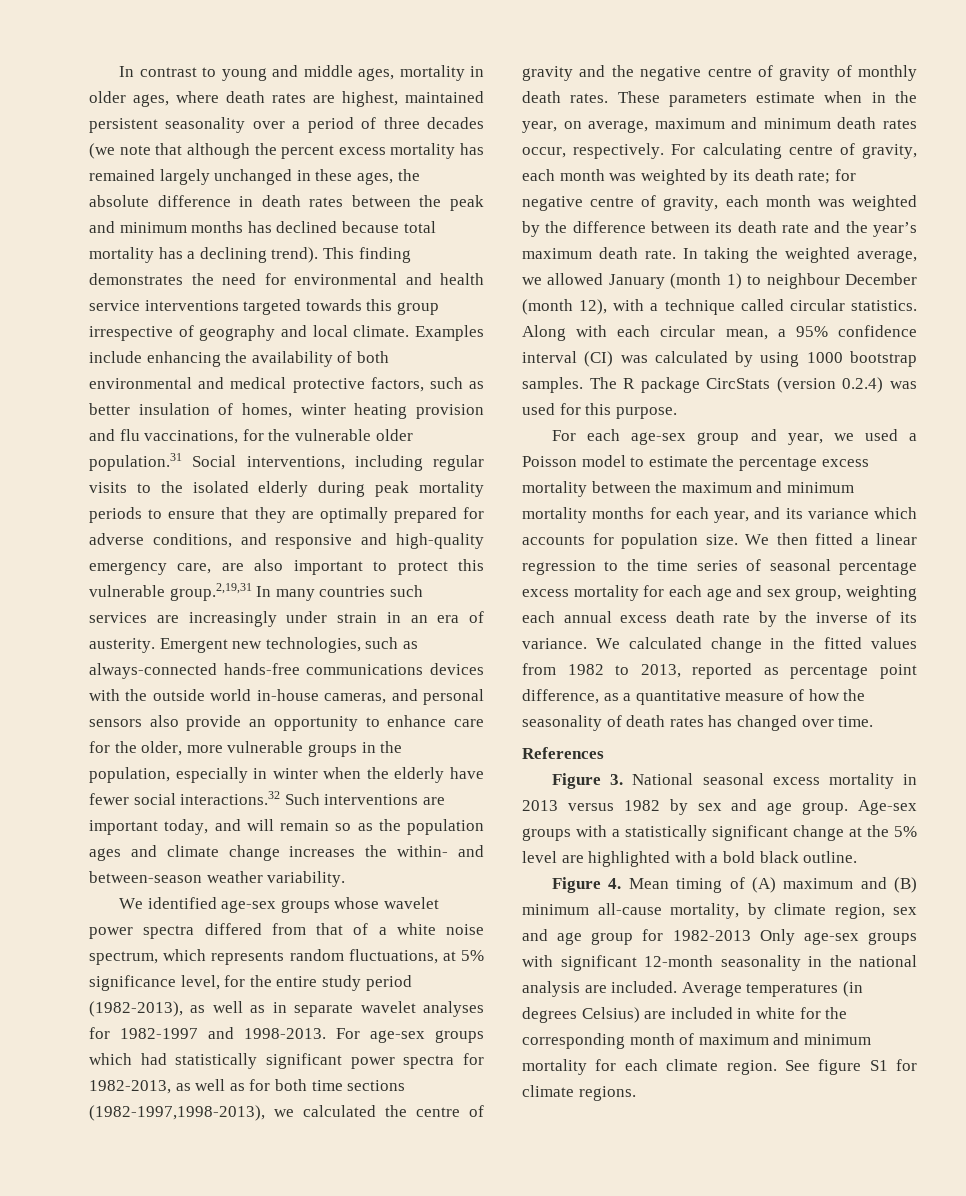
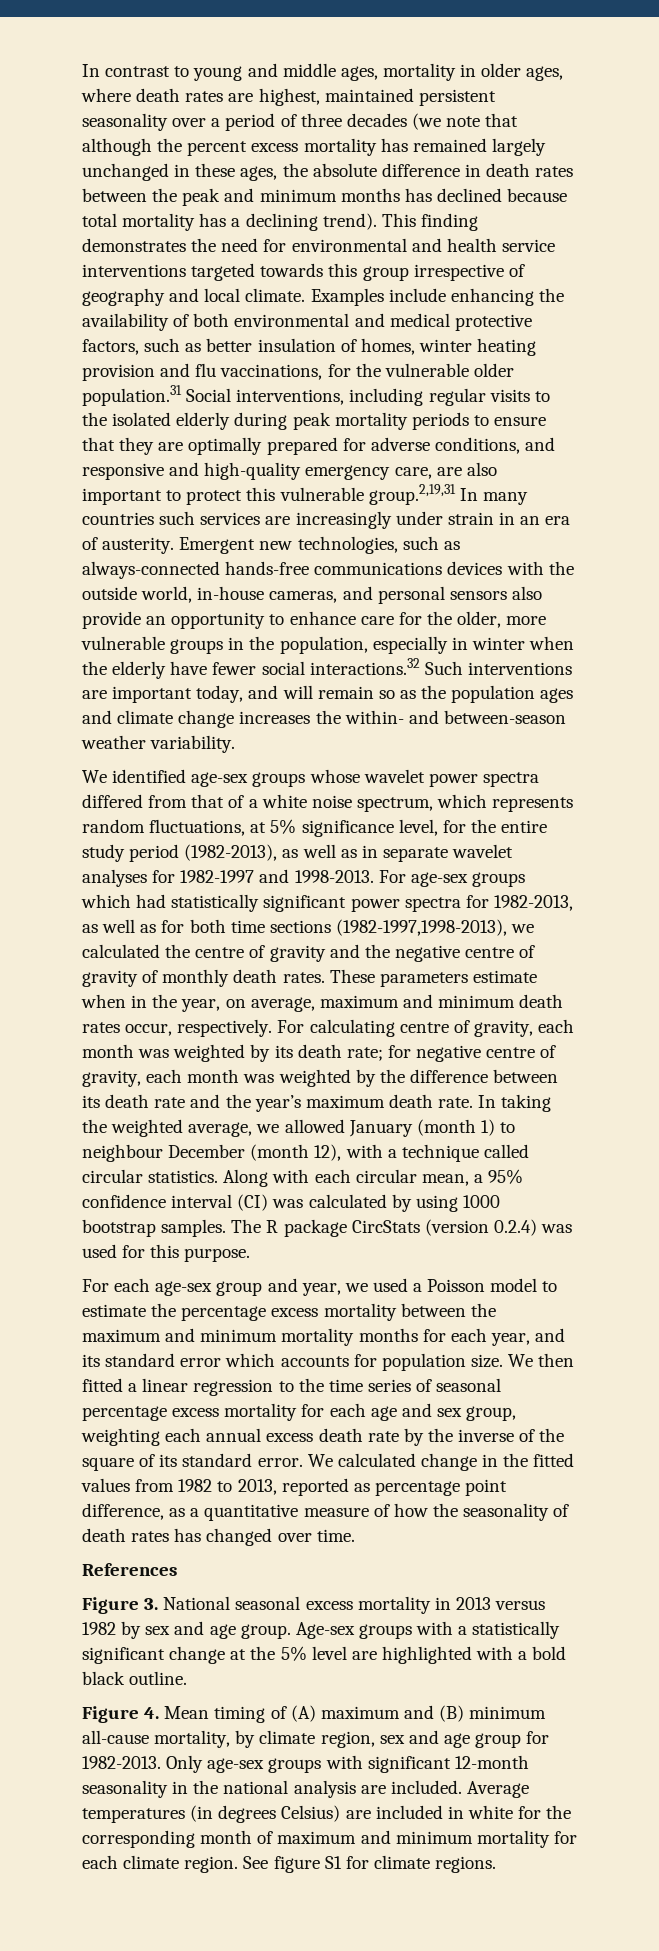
- Emergent new technologies, such as always-connected hands-free communications devices with the outside world in-house cameras, and personal sensors also provide an opportunity to enhance care for the older, more vulnerable groups in the population, especially in winter when the elderly have fewer social interactions.32 Such interventions are important today, and will remain so as the population ages and climate change increases the within- and between-season weather variability.
+ Emergent new technologies, such as always-connected hands-free communications devices with the outside world, in-house cameras, and personal sensors also provide an opportunity to enhance care for the older, more vulnerable groups in the population, especially in winter when the elderly have fewer social interactions.32 Such interventions are important today, and will remain so as the population ages and climate change increases the within- and between-season weather variability.
- For each age-sex group and year, we used a Poisson model to estimate the percentage excess mortality between the maximum and minimum mortality months for each year, and its variance which accounts for population size.
+ For each age-sex group and year, we used a Poisson model to estimate the percentage excess mortality between the maximum and minimum mortality months for each year, and its standard error which accounts for population size.
- We then fitted a linear regression to the time series of seasonal percentage excess mortality for each age and sex group, weighting each annual excess death rate by the inverse of its variance.
+ We then fitted a linear regression to the time series of seasonal percentage excess mortality for each age and sex group, weighting each annual excess death rate by the inverse of the square of its standard error.
- Figure 4. Mean timing of (A) maximum and (B) minimum all-cause mortality, by climate region, sex and age group for 1982-2013 Only age-sex groups with significant 12-month seasonality in the national analysis are included.
+ Figure 4. Mean timing of (A) maximum and (B) minimum all-cause mortality, by climate region, sex and age group for 1982-2013. Only age-sex groups with significant 12-month seasonality in the national analysis are included.

